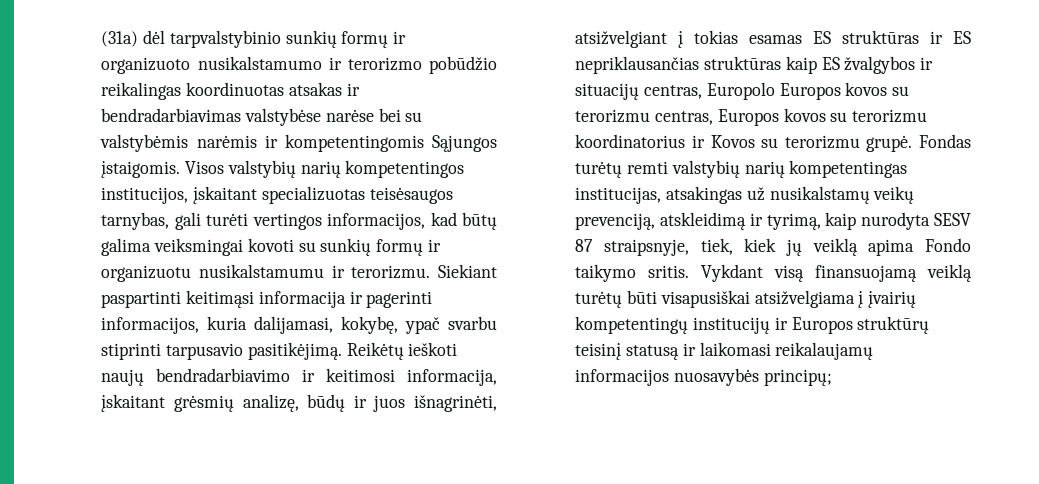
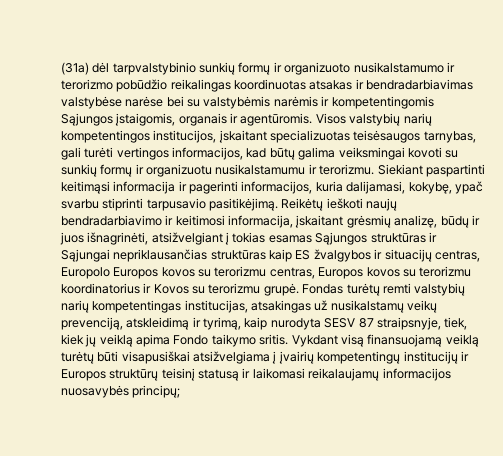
- (31a) dėl tarpvalstybinio sunkių formų ir organizuoto nusikalstamumo ir terorizmo pobūdžio reikalingas koordinuotas atsakas ir bendradarbiavimas valstybėse narėse bei su valstybėmis narėmis ir kompetentingomis Sąjungos įstaigomis.
+ (31a) dėl tarpvalstybinio sunkių formų ir organizuoto nusikalstamumo ir terorizmo pobūdžio reikalingas koordinuotas atsakas ir bendradarbiavimas valstybėse narėse bei su valstybėmis narėmis ir kompetentingomis Sąjungos įstaigomis, organais ir agentūromis.
- Reikėtų ieškoti naujų bendradarbiavimo ir keitimosi informacija, įskaitant grėsmių analizę, būdų ir juos išnagrinėti, atsižvelgiant į tokias esamas ES struktūras ir ES nepriklausančias struktūras kaip ES žvalgybos ir situacijų centras, Europolo Europos kovos su terorizmu centras, Europos kovos su terorizmu koordinatorius ir Kovos su terorizmu grupė.
+ Reikėtų ieškoti naujų bendradarbiavimo ir keitimosi informacija, įskaitant grėsmių analizę, būdų ir juos išnagrinėti, atsižvelgiant į tokias esamas Sąjungos struktūras ir Sąjungai nepriklausančias struktūras kaip ES žvalgybos ir situacijų centras, Europolo Europos kovos su terorizmu centras, Europos kovos su terorizmu koordinatorius ir Kovos su terorizmu grupė.

